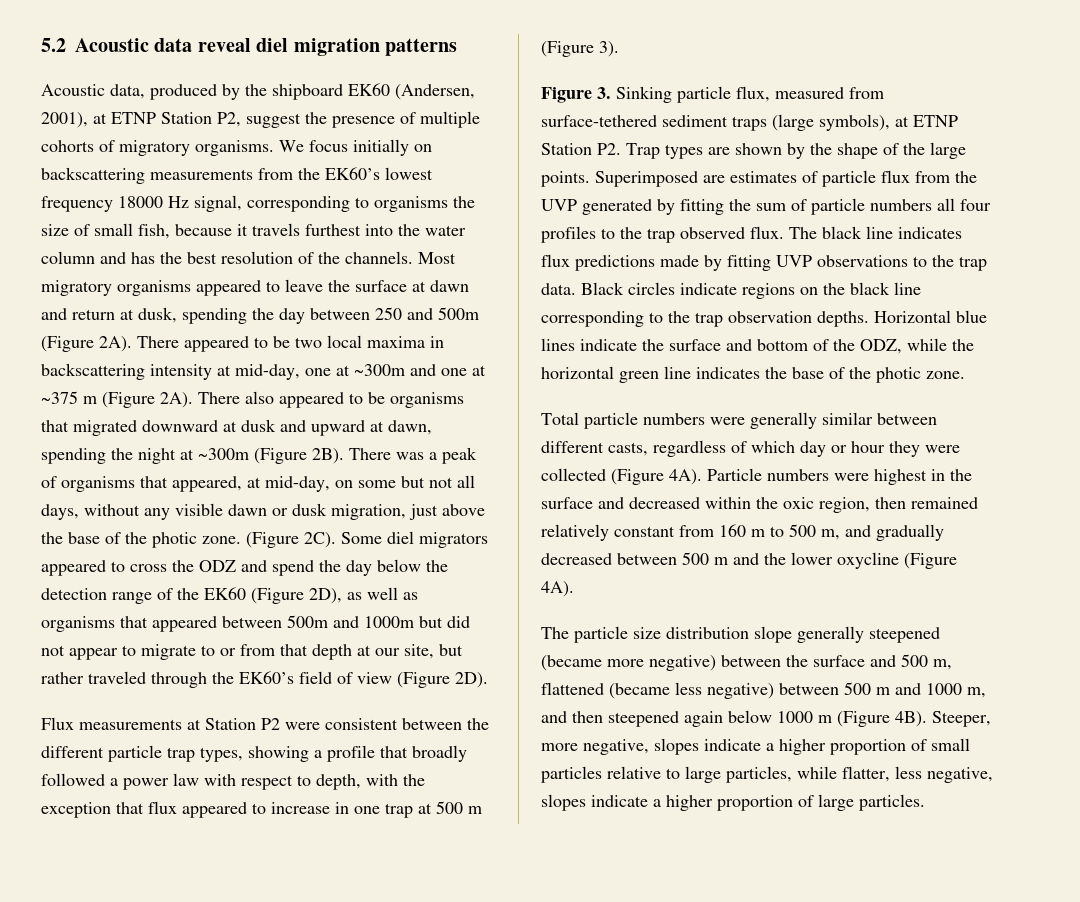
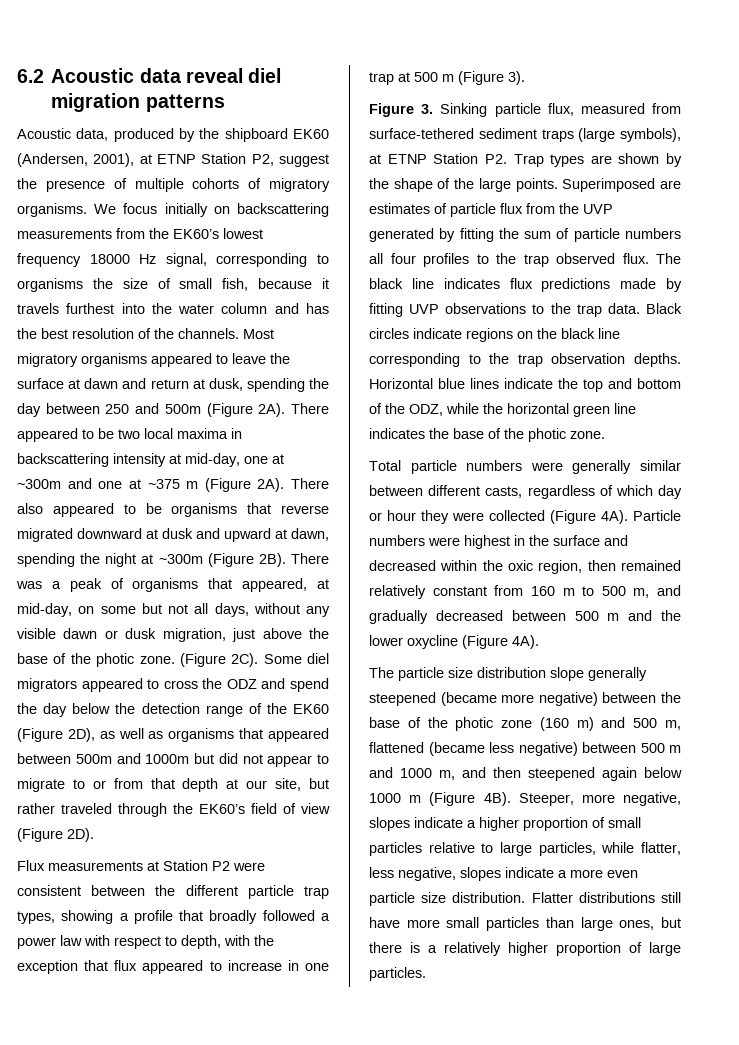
- 5.2 Acoustic data reveal diel migration patterns
+ 6.2 Acoustic data reveal diel migration patterns
- There also appeared to be organisms that migrated downward at dusk and upward at dawn, spending the night at ~300m (Figure 2B).
+ There also appeared to be organisms that reverse migrated downward at dusk and upward at dawn, spending the night at ~300m (Figure 2B).
- Horizontal blue lines indicate the surface and bottom of the ODZ, while the horizontal green line indicates the base of the photic zone.
+ Horizontal blue lines indicate the top and bottom of the ODZ, while the horizontal green line indicates the base of the photic zone.
- The particle size distribution slope generally steepened (became more negative) between the surface and 500 m, flattened (became less negative) between 500 m and 1000 m, and then steepened again below 1000 m (Figure 4B).
+ The particle size distribution slope generally steepened (became more negative) between the base of the photic zone (160 m) and 500 m, flattened (became less negative) between 500 m and 1000 m, and then steepened again below 1000 m (Figure 4B).
- Steeper, more negative, slopes indicate a higher proportion of small particles relative to large particles, while flatter, less negative, slopes indicate a higher proportion of large particles.
+ Steeper, more negative, slopes indicate a higher proportion of small particles relative to large particles, while flatter, less negative, slopes indicate a more even particle size distribution. Flatter distributions still have more small particles than large ones, but there is a relatively higher proportion of large particles.

